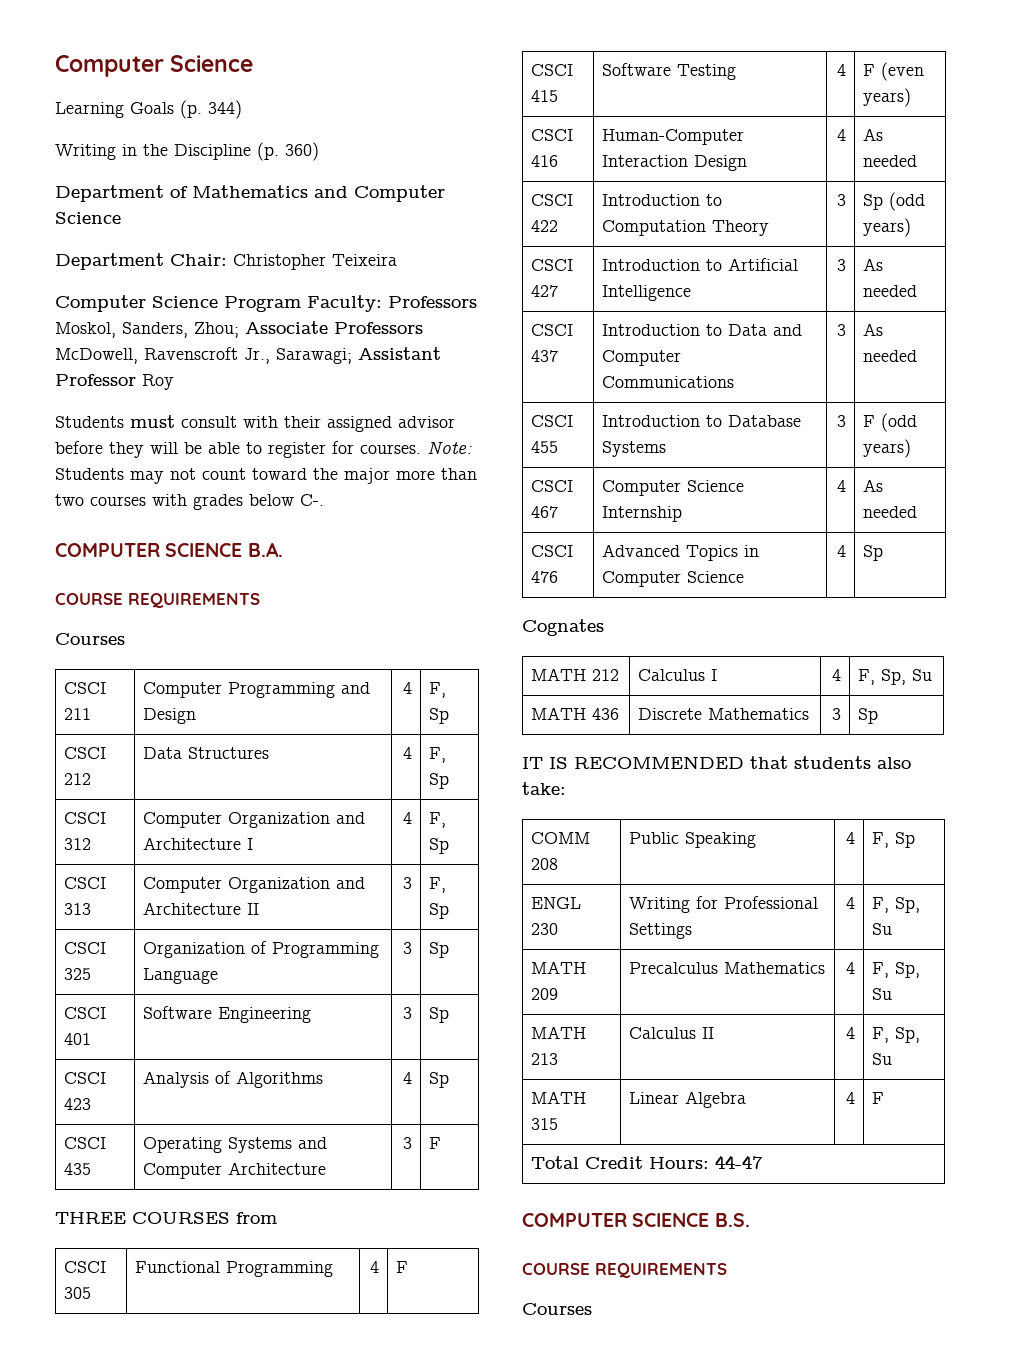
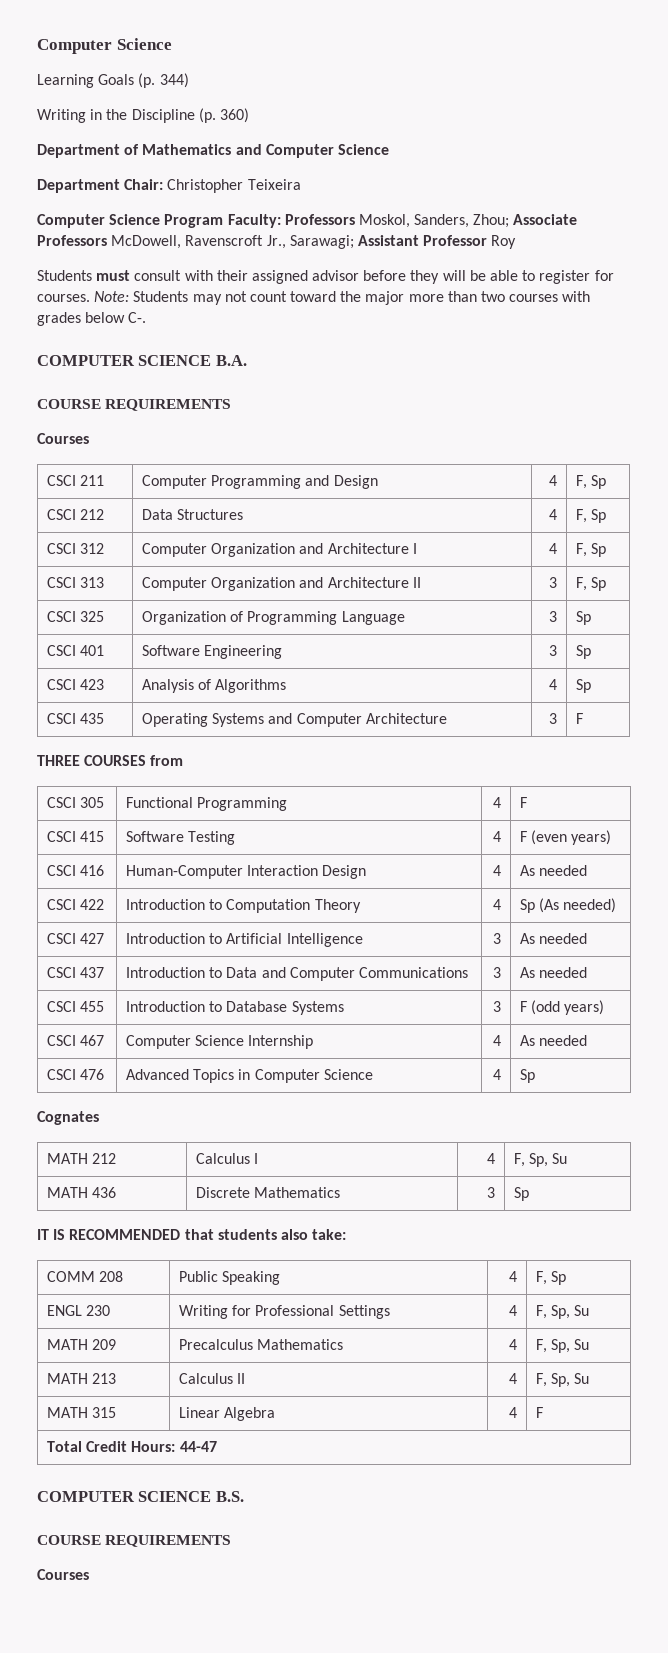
- CSCI 422 | Introduction to Computation Theory | 3 | Sp (odd years)
+ CSCI 422 | Introduction to Computation Theory | 4 | Sp (As needed)

